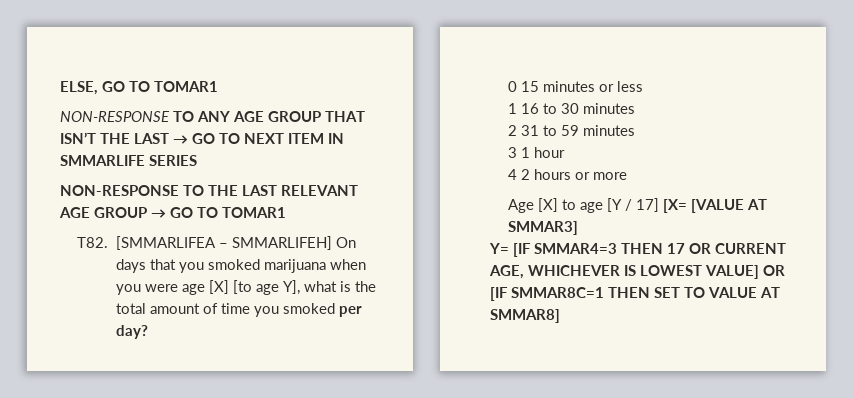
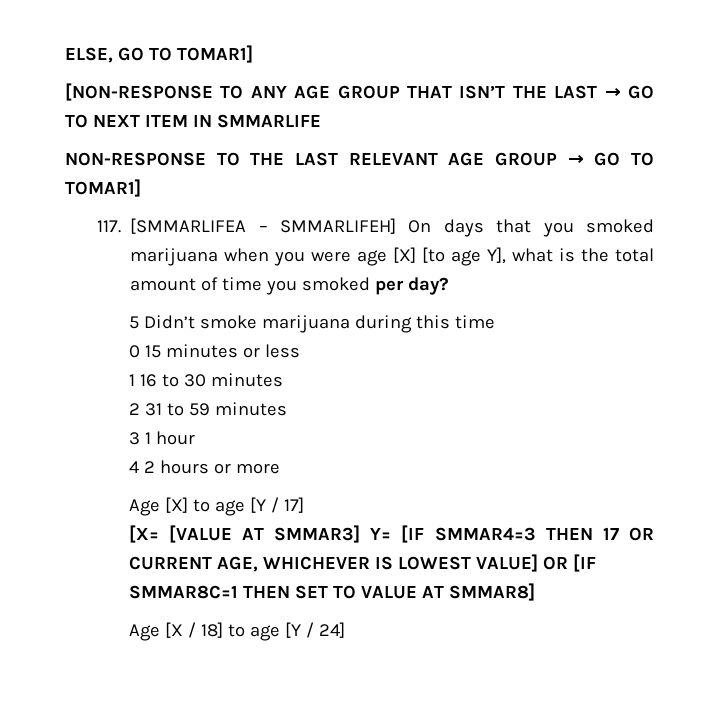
- ELSE, GO TO TOMAR1
- NON-RESPONSE TO ANY AGE GROUP THAT ISN’T THE LAST → GO TO NEXT ITEM IN SMMARLIFE SERIES
+ ELSE, GO TO TOMAR1]
+ [NON-RESPONSE TO ANY AGE GROUP THAT ISN’T THE LAST → GO TO NEXT ITEM IN SMMARLIFE
- NON-RESPONSE TO THE LAST RELEVANT AGE GROUP → GO TO TOMAR1
- T82. [SMMARLIFEA – SMMARLIFEH] On days that you smoked marijuana when you were age [X] [to age Y], what is the total amount of time you smoked per day?
+ NON-RESPONSE TO THE LAST RELEVANT AGE GROUP → GO TO TOMAR1]
+ 117. [SMMARLIFEA – SMMARLIFEH] On days that you smoked marijuana when you were age [X] [to age Y], what is the total amount of time you smoked per day?
+ 5 Didn’t smoke marijuana during this time
- Age [X] to age [Y / 17] [X= [VALUE AT SMMAR3]
- Y= [IF SMMAR4=3 THEN 17 OR CURRENT AGE, WHICHEVER IS LOWEST VALUE] OR [IF SMMAR8C=1 THEN SET TO VALUE AT SMMAR8]
+ Age [X] to age [Y / 17]
+ [X= [VALUE AT SMMAR3] Y= [IF SMMAR4=3 THEN 17 OR CURRENT AGE, WHICHEVER IS LOWEST VALUE] OR [IF SMMAR8C=1 THEN SET TO VALUE AT SMMAR8]
+ Age [X / 18] to age [Y / 24]

